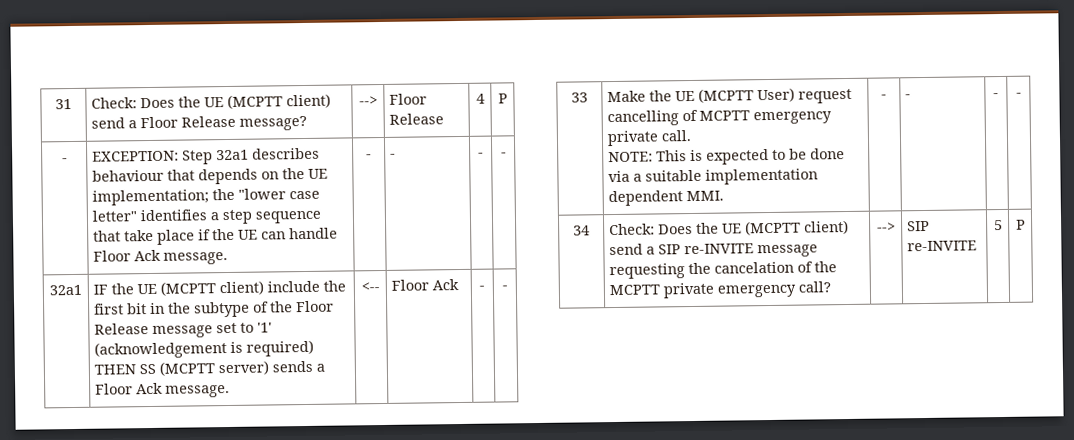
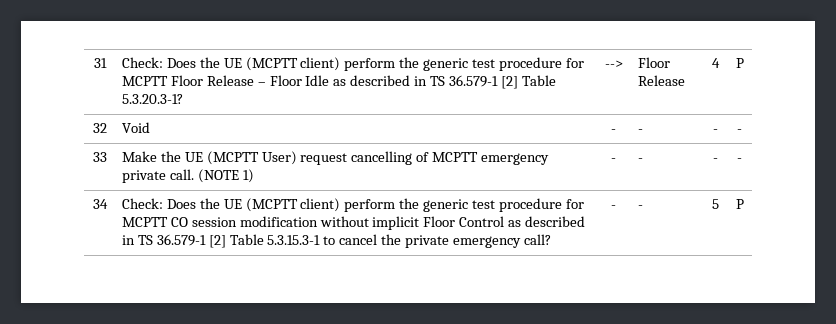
- 31 | Check: Does the UE (MCPTT client) send a Floor Release message? | --> | Floor Release | 4 | P
+ 31 | Check: Does the UE (MCPTT client) perform the generic test procedure for MCPTT Floor Release – Floor Idle as described in TS 36.579-1 [2] Table 5.3.20.3-1? | --> | Floor Release | 4 | P
- - | EXCEPTION: Step 32a1 describes behaviour that depends on the UE implementation; the "lower case letter" identifies a step sequence that take place if the UE can handle Floor Ack message. | - | - | - | -
- 32a1 | IF the UE (MCPTT client) include the first bit in the subtype of the Floor Release message set to '1' (acknowledgement is required) THEN SS (MCPTT server) sends a Floor Ack message. | <-- | Floor Ack | - | -
+ 32 | Void | - | - | - | -
- 33 | Make the UE (MCPTT User) request cancelling of MCPTT emergency private call.
- NOTE: This is expected to be done via a suitable implementation dependent MMI. | - | - | - | -
+ 33 | Make the UE (MCPTT User) request cancelling of MCPTT emergency private call. (NOTE 1) | - | - | - | -
- 34 | Check: Does the UE (MCPTT client) send a SIP re-INVITE message requesting the cancelation of the MCPTT private emergency call? | --> | SIP re-INVITE | 5 | P
+ 34 | Check: Does the UE (MCPTT client) perform the generic test procedure for MCPTT CO session modification without implicit Floor Control as described in TS 36.579-1 [2] Table 5.3.15.3-1 to cancel the private emergency call? | - | - | 5 | P

